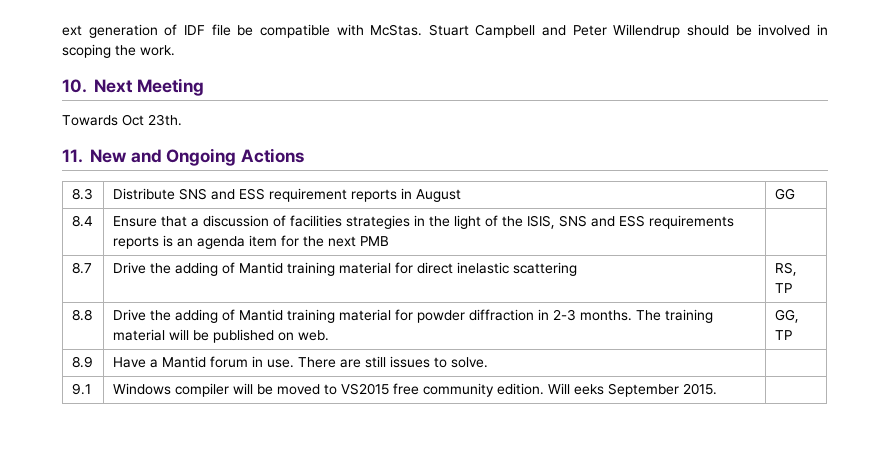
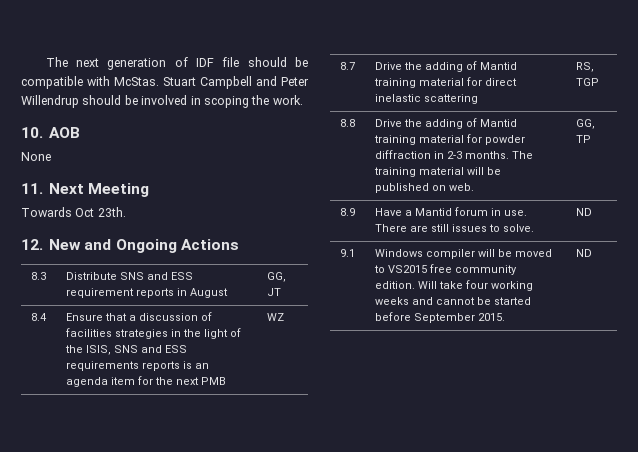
- ext generation of IDF file be compatible with McStas.
+ The next generation of IDF file should be compatible with McStas.
- 10. Next Meeting
+ 10. AOB
+ None
+ 11. Next Meeting
- 11. New and Ongoing Actions
+ 12. New and Ongoing Actions
- 8.3 | Distribute SNS and ESS requirement reports in August | GG
+ 8.3 | Distribute SNS and ESS requirement reports in August | GG, JT
- 8.4 | Ensure that a discussion of facilities strategies in the light of the ISIS, SNS and ESS requirements reports is an agenda item for the next PMB |
+ 8.4 | Ensure that a discussion of facilities strategies in the light of the ISIS, SNS and ESS requirements reports is an agenda item for the next PMB | WZ
- 8.7 | Drive the adding of Mantid training material for direct inelastic scattering | RS, TP
+ 8.7 | Drive the adding of Mantid training material for direct inelastic scattering | RS, TGP
- 8.9 | Have a Mantid forum in use. There are still issues to solve. |
+ 8.9 | Have a Mantid forum in use. There are still issues to solve. | ND
- 9.1 | Windows compiler will be moved to VS2015 free community edition. Will eeks September 2015. |
+ 9.1 | Windows compiler will be moved to VS2015 free community edition. Will take four working weeks and cannot be started before September 2015. | ND

